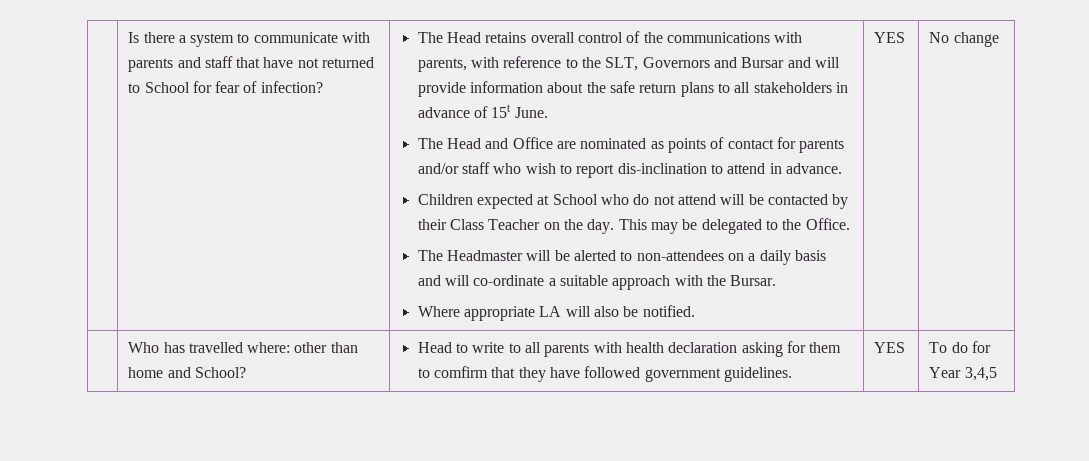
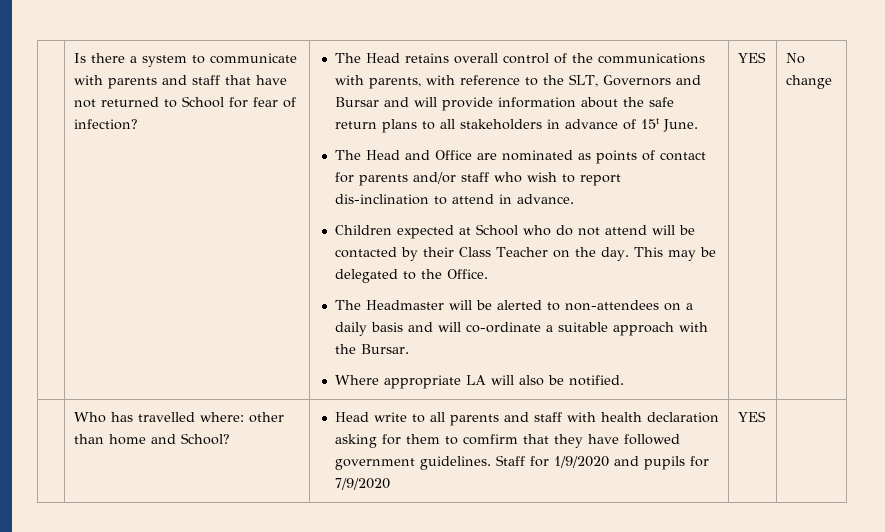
- | Who has travelled where: other than home and School? | Head to write to all parents with health declaration asking for them to comfirm that they have followed government guidelines. | YES | To do for Year 3,4,5
+ | Who has travelled where: other than home and School? | Head write to all parents and staff with health declaration asking for them to comfirm that they have followed government guidelines. Staff for 1/9/2020 and pupils for 7/9/2020 | YES |

